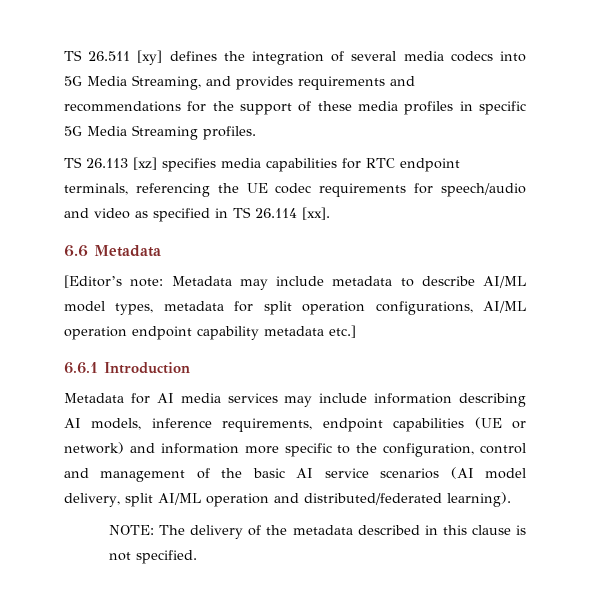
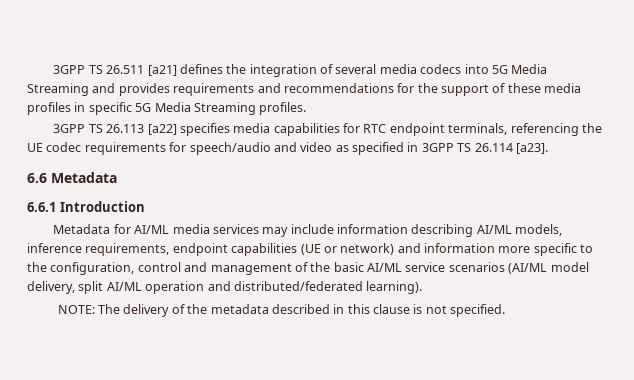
- TS 26.511 [xy] defines the integration of several media codecs into 5G Media Streaming, and provides requirements and recommendations for the support of these media profiles in specific 5G Media Streaming profiles.
+ 3GPP TS 26.511 [a21] defines the integration of several media codecs into 5G Media Streaming and provides requirements and recommendations for the support of these media profiles in specific 5G Media Streaming profiles.
- TS 26.113 [xz] specifies media capabilities for RTC endpoint terminals, referencing the UE codec requirements for speech/audio and video as specified in TS 26.114 [xx].
+ 3GPP TS 26.113 [a22] specifies media capabilities for RTC endpoint terminals, referencing the UE codec requirements for speech/audio and video as specified in 3GPP TS 26.114 [a23].
- [Editor’s note: Metadata may include metadata to describe AI/ML model types, metadata for split operation configurations, AI/ML operation endpoint capability metadata etc.]
- Metadata for AI media services may include information describing AI models, inference requirements, endpoint capabilities (UE or network) and information more specific to the configuration, control and management of the basic AI service scenarios (AI model delivery, split AI/ML operation and distributed/federated learning).
+ Metadata for AI/ML media services may include information describing AI/ML models, inference requirements, endpoint capabilities (UE or network) and information more specific to the configuration, control and management of the basic AI/ML service scenarios (AI/ML model delivery, split AI/ML operation and distributed/federated learning).

